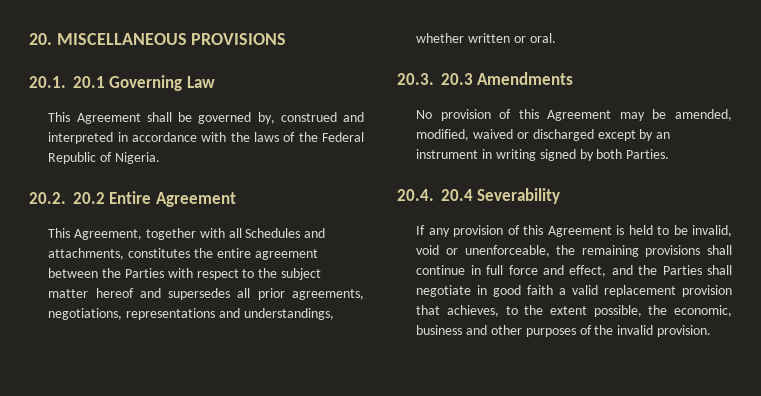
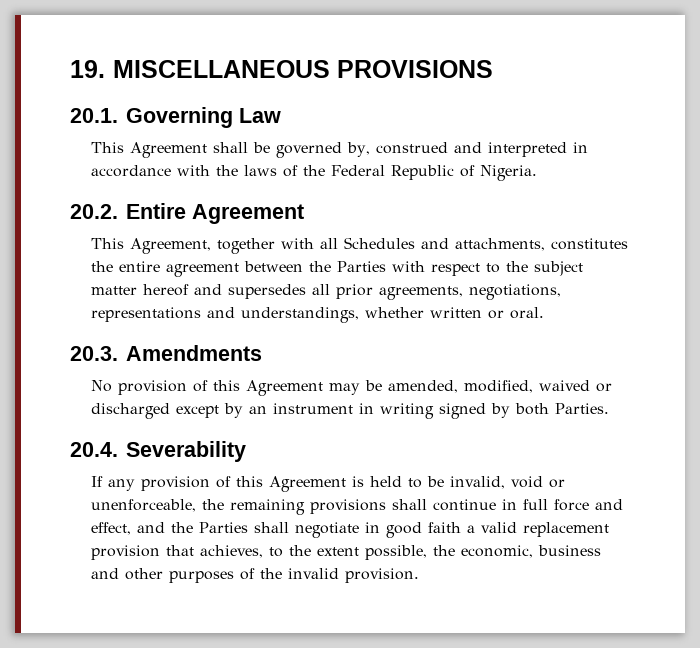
- 20. MISCELLANEOUS PROVISIONS
+ 19. MISCELLANEOUS PROVISIONS
- 20.1. 20.1 Governing Law
+ 20.1. Governing Law
- 20.2. 20.2 Entire Agreement
+ 20.2. Entire Agreement
- 20.3. 20.3 Amendments
+ 20.3. Amendments
- 20.4. 20.4 Severability
+ 20.4. Severability

